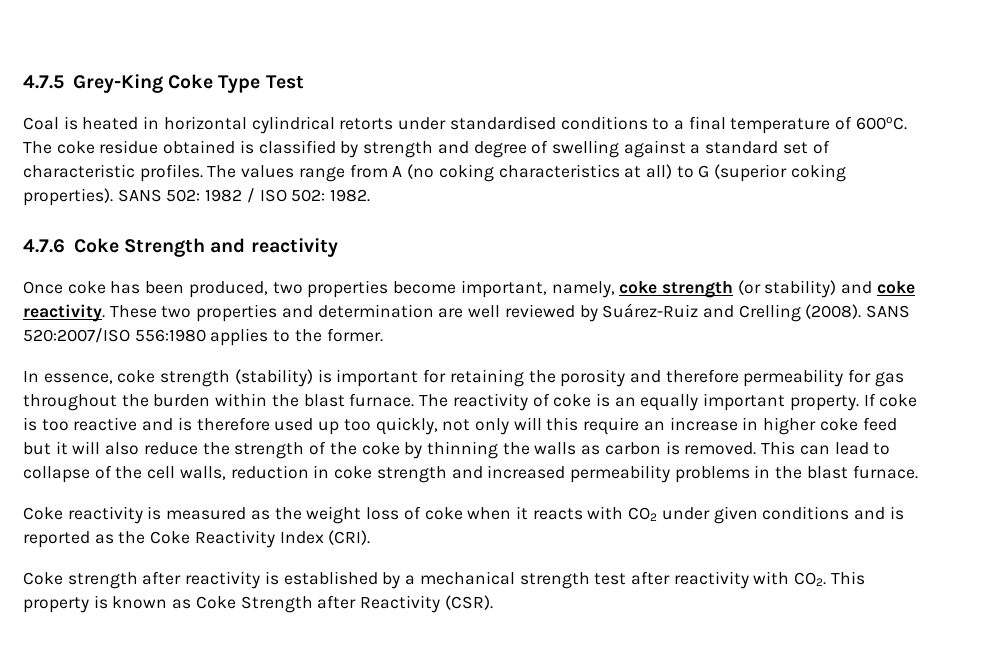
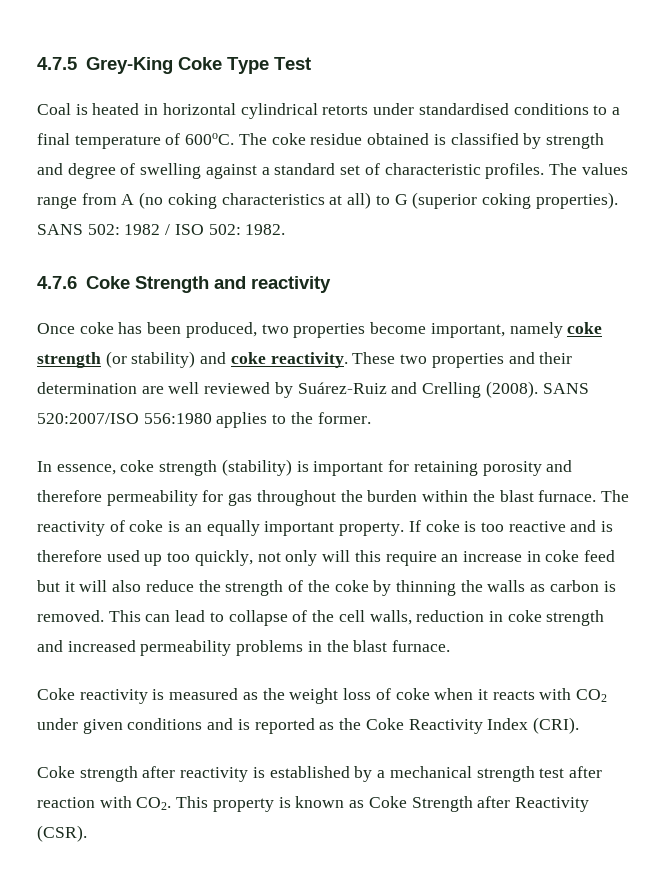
- Once coke has been produced, two properties become important, namely, coke strength (or stability) and coke reactivity.
+ Once coke has been produced, two properties become important, namely coke strength (or stability) and coke reactivity.
- These two properties and determination are well reviewed by Suárez-Ruiz and Crelling (2008).
+ These two properties and their determination are well reviewed by Suárez-Ruiz and Crelling (2008).
- In essence, coke strength (stability) is important for retaining the porosity and therefore permeability for gas throughout the burden within the blast furnace.
+ In essence, coke strength (stability) is important for retaining porosity and therefore permeability for gas throughout the burden within the blast furnace.
- If coke is too reactive and is therefore used up too quickly, not only will this require an increase in higher coke feed but it will also reduce the strength of the coke by thinning the walls as carbon is removed.
+ If coke is too reactive and is therefore used up too quickly, not only will this require an increase in coke feed but it will also reduce the strength of the coke by thinning the walls as carbon is removed.
- Coke strength after reactivity is established by a mechanical strength test after reactivity with CO2. This property is known as Coke Strength after Reactivity (CSR).
+ Coke strength after reactivity is established by a mechanical strength test after reaction with CO2. This property is known as Coke Strength after Reactivity (CSR).

